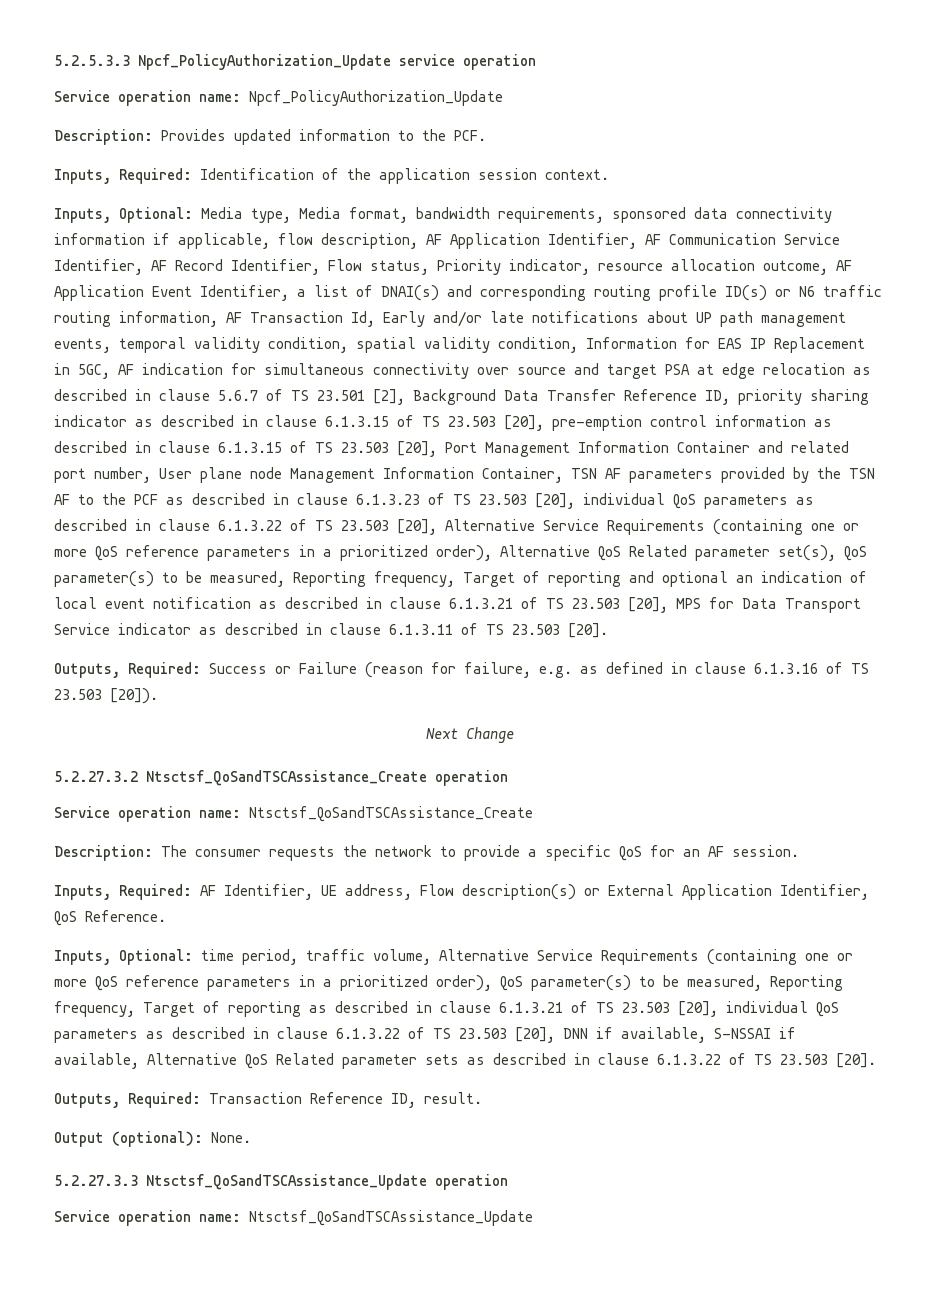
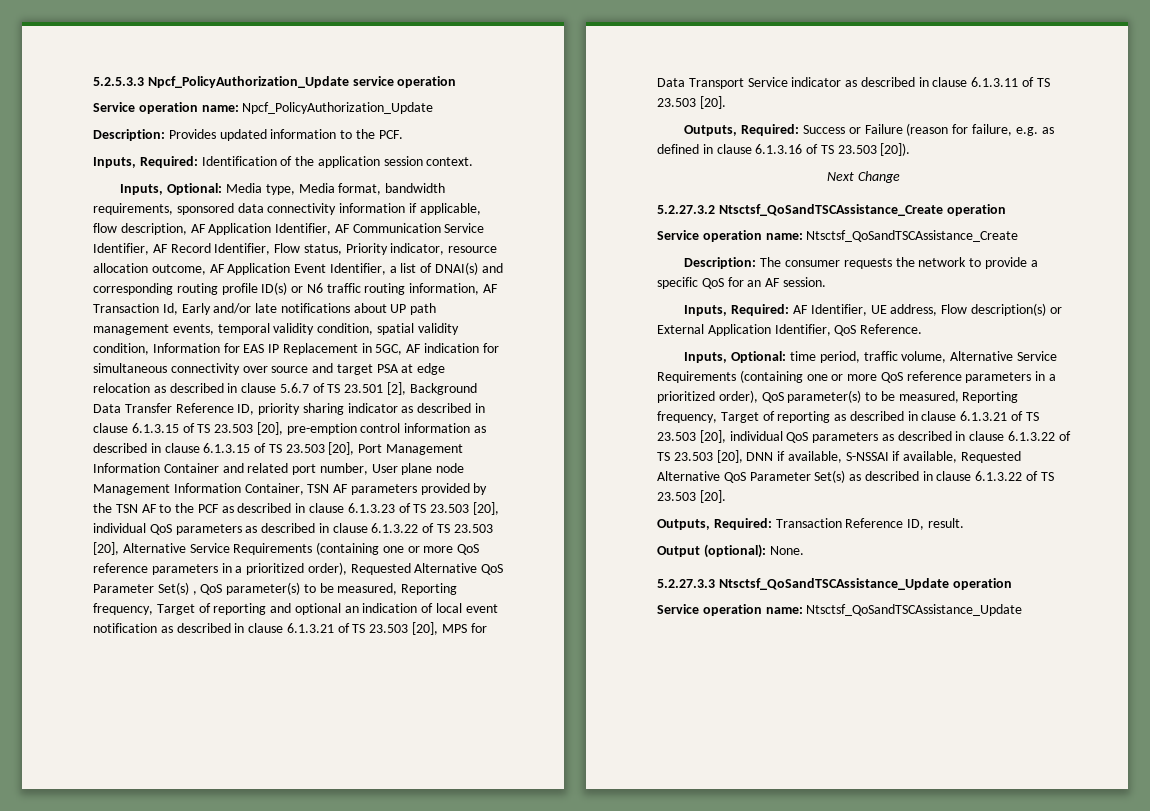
- Media type, Media format, bandwidth requirements, sponsored data connectivity information if applicable, flow description, AF Application Identifier, AF Communication Service Identifier, AF Record Identifier, Flow status, Priority indicator, resource allocation outcome, AF Application Event Identifier, a list of DNAI(s) and corresponding routing profile ID(s) or N6 traffic routing information, AF Transaction Id, Early and/or late notifications about UP path management events, temporal validity condition, spatial validity condition, Information for EAS IP Replacement in 5GC, AF indication for simultaneous connectivity over source and target PSA at edge relocation as described in clause 5.6.7 of TS 23.501 [2], Background Data Transfer Reference ID, priority sharing indicator as described in clause 6.1.3.15 of TS 23.503 [20], pre-emption control information as described in clause 6.1.3.15 of TS 23.503 [20], Port Management Information Container and related port number, User plane node Management Information Container, TSN AF parameters provided by the TSN AF to the PCF as described in clause 6.1.3.23 of TS 23.503 [20], individual QoS parameters as described in clause 6.1.3.22 of TS 23.503 [20], Alternative Service Requirements (containing one or more QoS reference parameters in a prioritized order), Alternative QoS Related parameter set(s), QoS parameter(s) to be measured, Reporting frequency, Target of reporting and optional an indication of local event notification as described in clause 6.1.3.21 of TS 23.503 [20], MPS for Data Transport Service indicator as described in clause 6.1.3.11 of TS 23.503 [20].
+ Media type, Media format, bandwidth requirements, sponsored data connectivity information if applicable, flow description, AF Application Identifier, AF Communication Service Identifier, AF Record Identifier, Flow status, Priority indicator, resource allocation outcome, AF Application Event Identifier, a list of DNAI(s) and corresponding routing profile ID(s) or N6 traffic routing information, AF Transaction Id, Early and/or late notifications about UP path management events, temporal validity condition, spatial validity condition, Information for EAS IP Replacement in 5GC, AF indication for simultaneous connectivity over source and target PSA at edge relocation as described in clause 5.6.7 of TS 23.501 [2], Background Data Transfer Reference ID, priority sharing indicator as described in clause 6.1.3.15 of TS 23.503 [20], pre-emption control information as described in clause 6.1.3.15 of TS 23.503 [20], Port Management Information Container and related port number, User plane node Management Information Container, TSN AF parameters provided by the TSN AF to the PCF as described in clause 6.1.3.23 of TS 23.503 [20], individual QoS parameters as described in clause 6.1.3.22 of TS 23.503 [20], Alternative Service Requirements (containing one or more QoS reference parameters in a prioritized order), Requested Alternative QoS Parameter Set(s) , QoS parameter(s) to be measured, Reporting frequency, Target of reporting and optional an indication of local event notification as described in clause 6.1.3.21 of TS 23.503 [20], MPS for Data Transport Service indicator as described in clause 6.1.3.11 of TS 23.503 [20].
- time period, traffic volume, Alternative Service Requirements (containing one or more QoS reference parameters in a prioritized order), QoS parameter(s) to be measured, Reporting frequency, Target of reporting as described in clause 6.1.3.21 of TS 23.503 [20], individual QoS parameters as described in clause 6.1.3.22 of TS 23.503 [20], DNN if available, S-NSSAI if available, Alternative QoS Related parameter sets as described in clause 6.1.3.22 of TS 23.503 [20].
+ time period, traffic volume, Alternative Service Requirements (containing one or more QoS reference parameters in a prioritized order), QoS parameter(s) to be measured, Reporting frequency, Target of reporting as described in clause 6.1.3.21 of TS 23.503 [20], individual QoS parameters as described in clause 6.1.3.22 of TS 23.503 [20], DNN if available, S-NSSAI if available, Requested Alternative QoS Parameter Set(s) as described in clause 6.1.3.22 of TS 23.503 [20].

